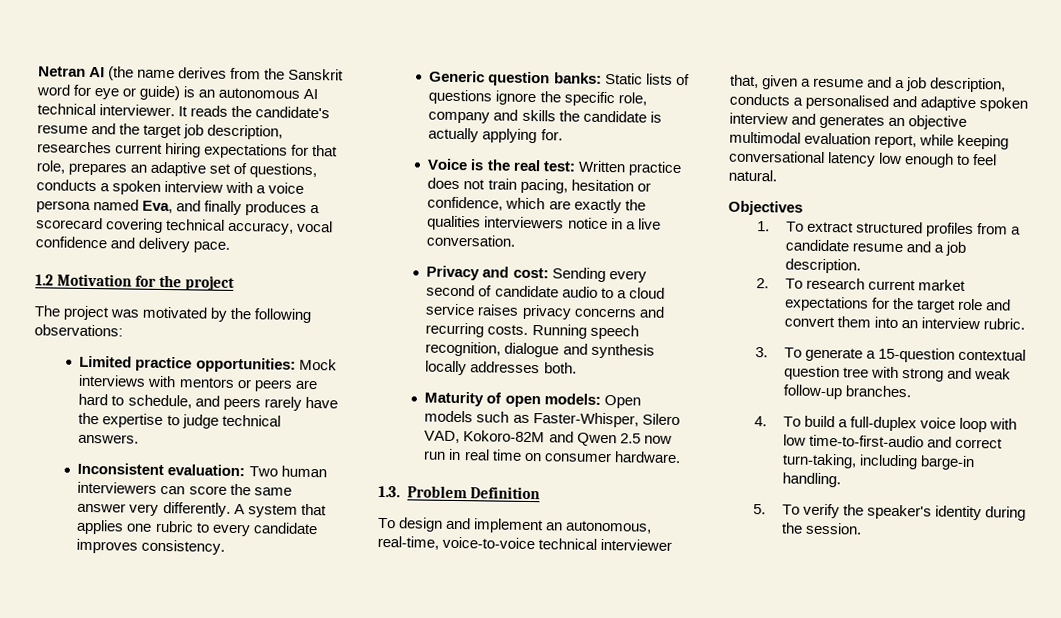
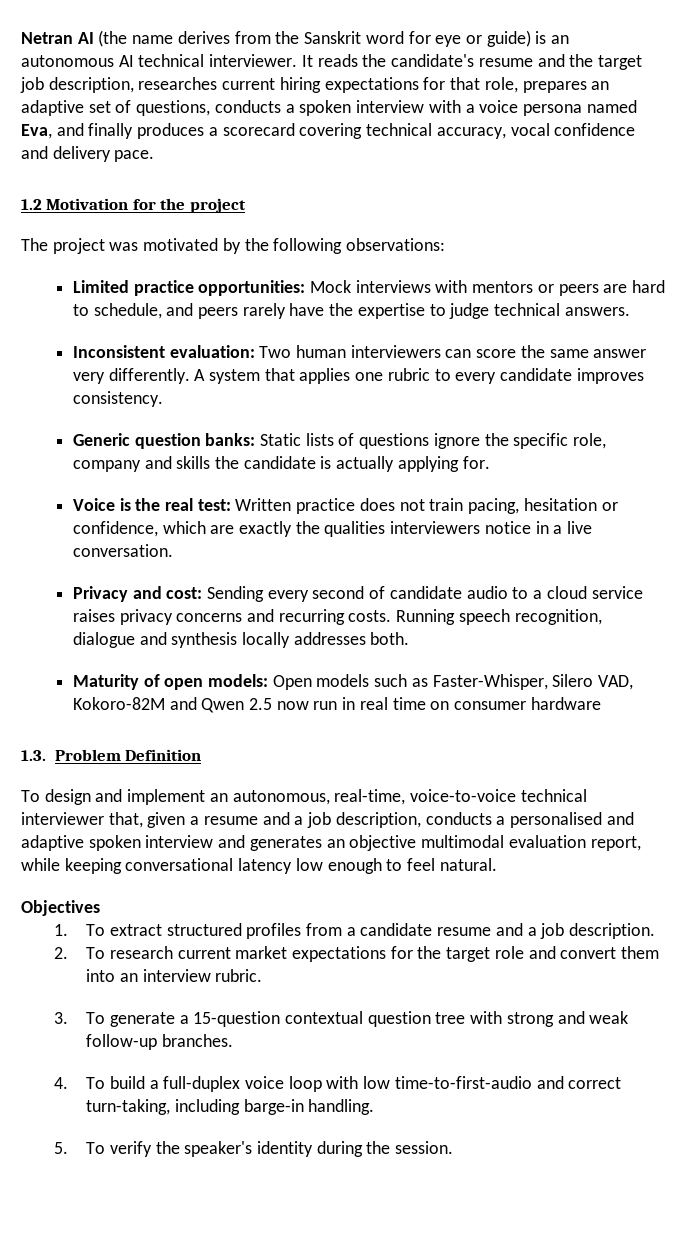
- Maturity of open models: Open models such as Faster-Whisper, Silero VAD, Kokoro-82M and Qwen 2.5 now run in real time on consumer hardware.
+ Maturity of open models: Open models such as Faster-Whisper, Silero VAD, Kokoro-82M and Qwen 2.5 now run in real time on consumer hardware

